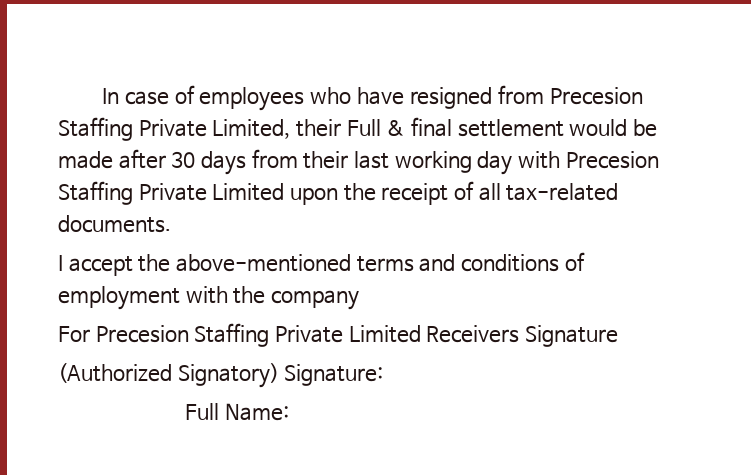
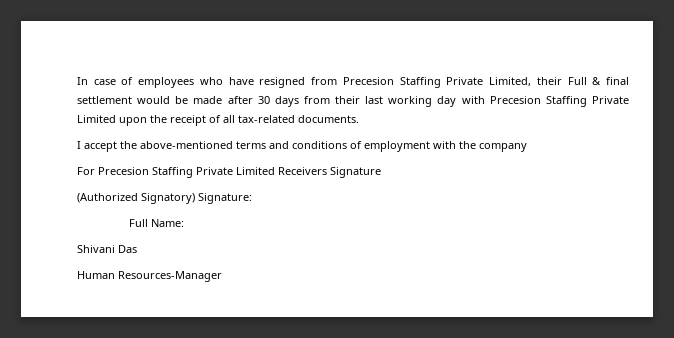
+ Shivani Das
+ Human Resources-Manager

